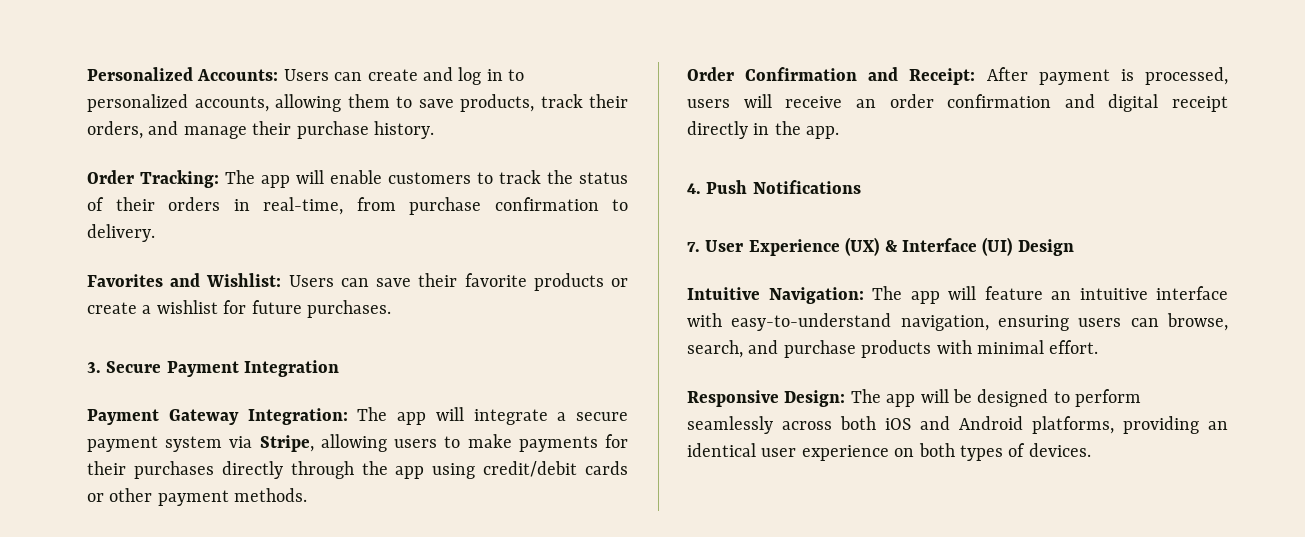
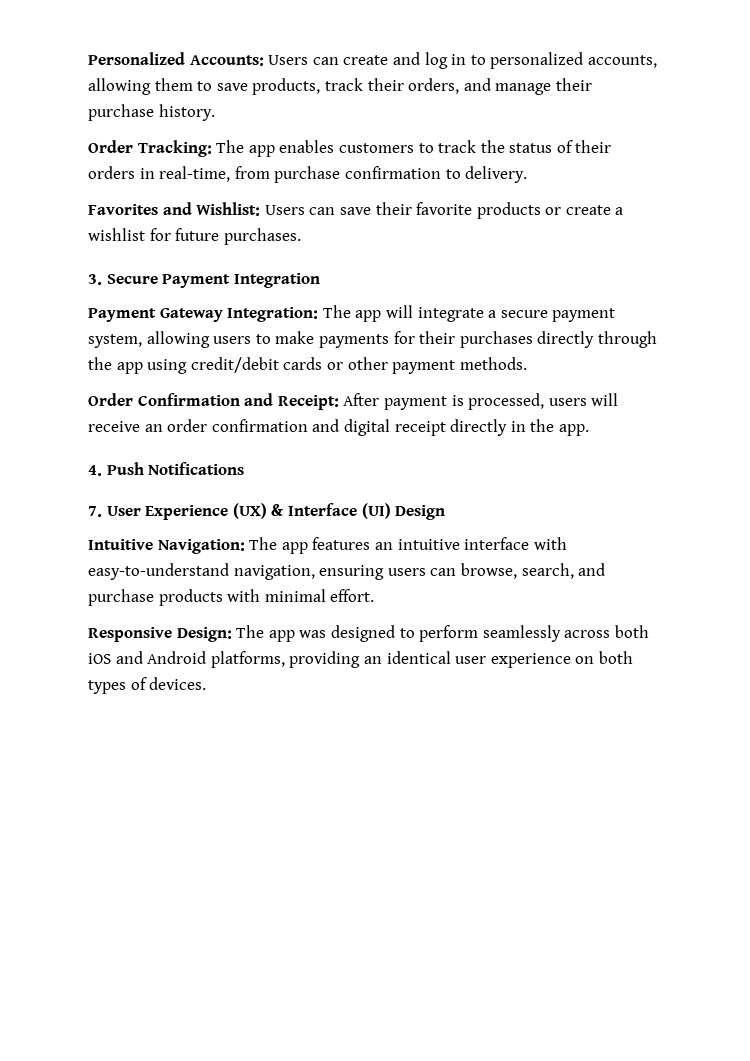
- Order Tracking: The app will enable customers to track the status of their orders in real-time, from purchase confirmation to delivery.
+ Order Tracking: The app enables customers to track the status of their orders in real-time, from purchase confirmation to delivery.
- Payment Gateway Integration: The app will integrate a secure payment system via Stripe, allowing users to make payments for their purchases directly through the app using credit/debit cards or other payment methods.
+ Payment Gateway Integration: The app will integrate a secure payment system, allowing users to make payments for their purchases directly through the app using credit/debit cards or other payment methods.
- Intuitive Navigation: The app will feature an intuitive interface with easy-to-understand navigation, ensuring users can browse, search, and purchase products with minimal effort.
+ Intuitive Navigation: The app features an intuitive interface with easy-to-understand navigation, ensuring users can browse, search, and purchase products with minimal effort.
- Responsive Design: The app will be designed to perform seamlessly across both iOS and Android platforms, providing an identical user experience on both types of devices.
+ Responsive Design: The app was designed to perform seamlessly across both iOS and Android platforms, providing an identical user experience on both types of devices.

